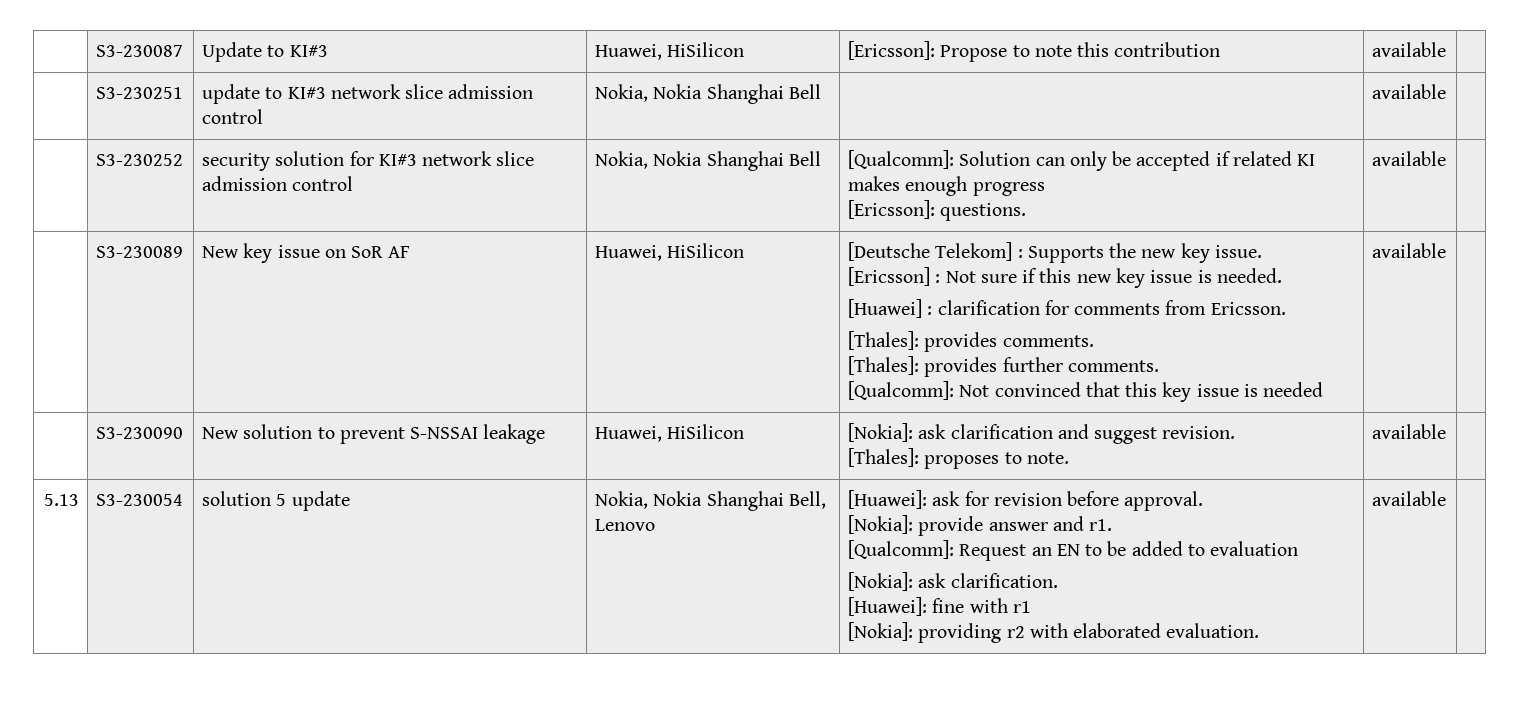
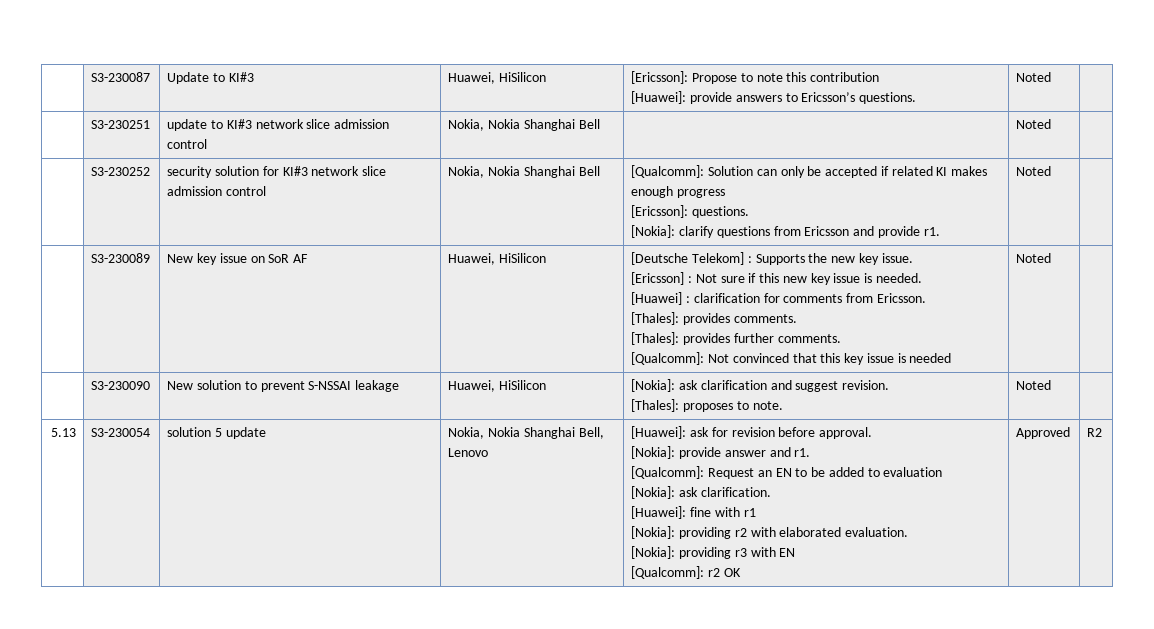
- | S3-230087 | Update to KI#3 | Huawei, HiSilicon | [Ericsson]: Propose to note this contribution | available |
+ | S3-230087 | Update to KI#3 | Huawei, HiSilicon | [Ericsson]: Propose to note this contribution
+ [Huawei]: provide answers to Ericsson’s questions. | Noted |
- | S3-230251 | update to KI#3 network slice admission control | Nokia, Nokia Shanghai Bell | | available |
+ | S3-230251 | update to KI#3 network slice admission control | Nokia, Nokia Shanghai Bell | | Noted |
  | S3-230252 | security solution for KI#3 network slice admission control | Nokia, Nokia Shanghai Bell | [Qualcomm]: Solution can only be accepted if related KI makes enough progress
- [Ericsson]: questions. | available |
+ [Ericsson]: questions.
+ [Nokia]: clarify questions from Ericsson and provide r1. | Noted |
- [Qualcomm]: Not convinced that this key issue is needed | available
+ [Qualcomm]: Not convinced that this key issue is needed | Noted
  | S3-230090 | New solution to prevent S-NSSAI leakage | Huawei, HiSilicon | [Nokia]: ask clarification and suggest revision.
- [Thales]: proposes to note. | available |
+ [Thales]: proposes to note. | Noted |
- [Nokia]: providing r2 with elaborated evaluation. | available
+ [Nokia]: providing r2 with elaborated evaluation.
+ [Nokia]: providing r3 with EN
+ [Qualcomm]: r2 OK | Approved | R2

